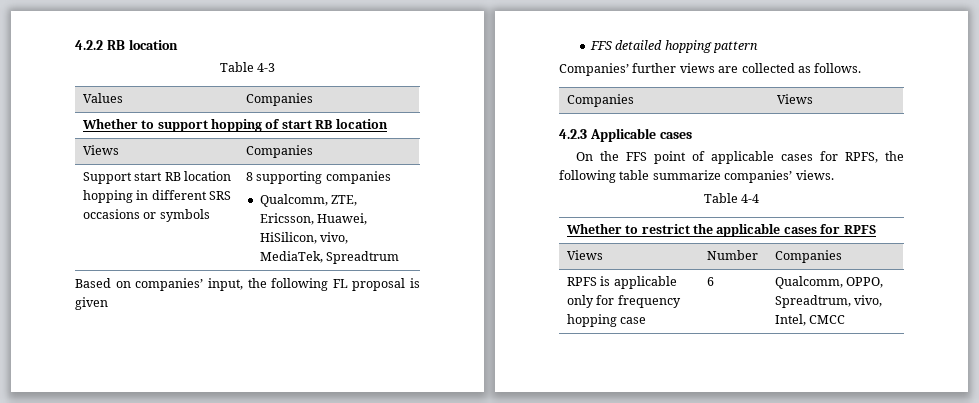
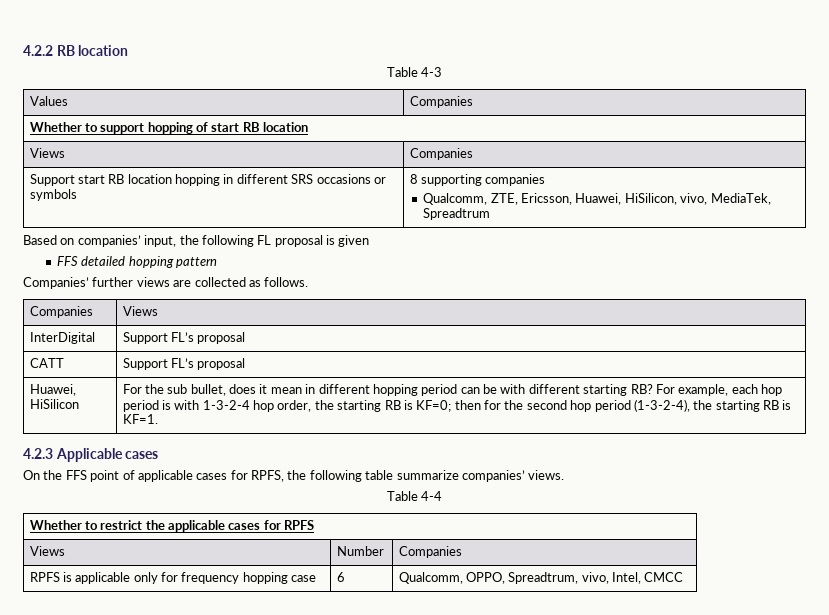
+ InterDigital | Support FL’s proposal
+ CATT | Support FL’s proposal
+ Huawei, HiSilicon | For the sub bullet, does it mean in different hopping period can be with different starting RB? For example, each hop period is with 1-3-2-4 hop order, the starting RB is KF=0; then for the second hop period (1-3-2-4), the starting RB is KF=1.

